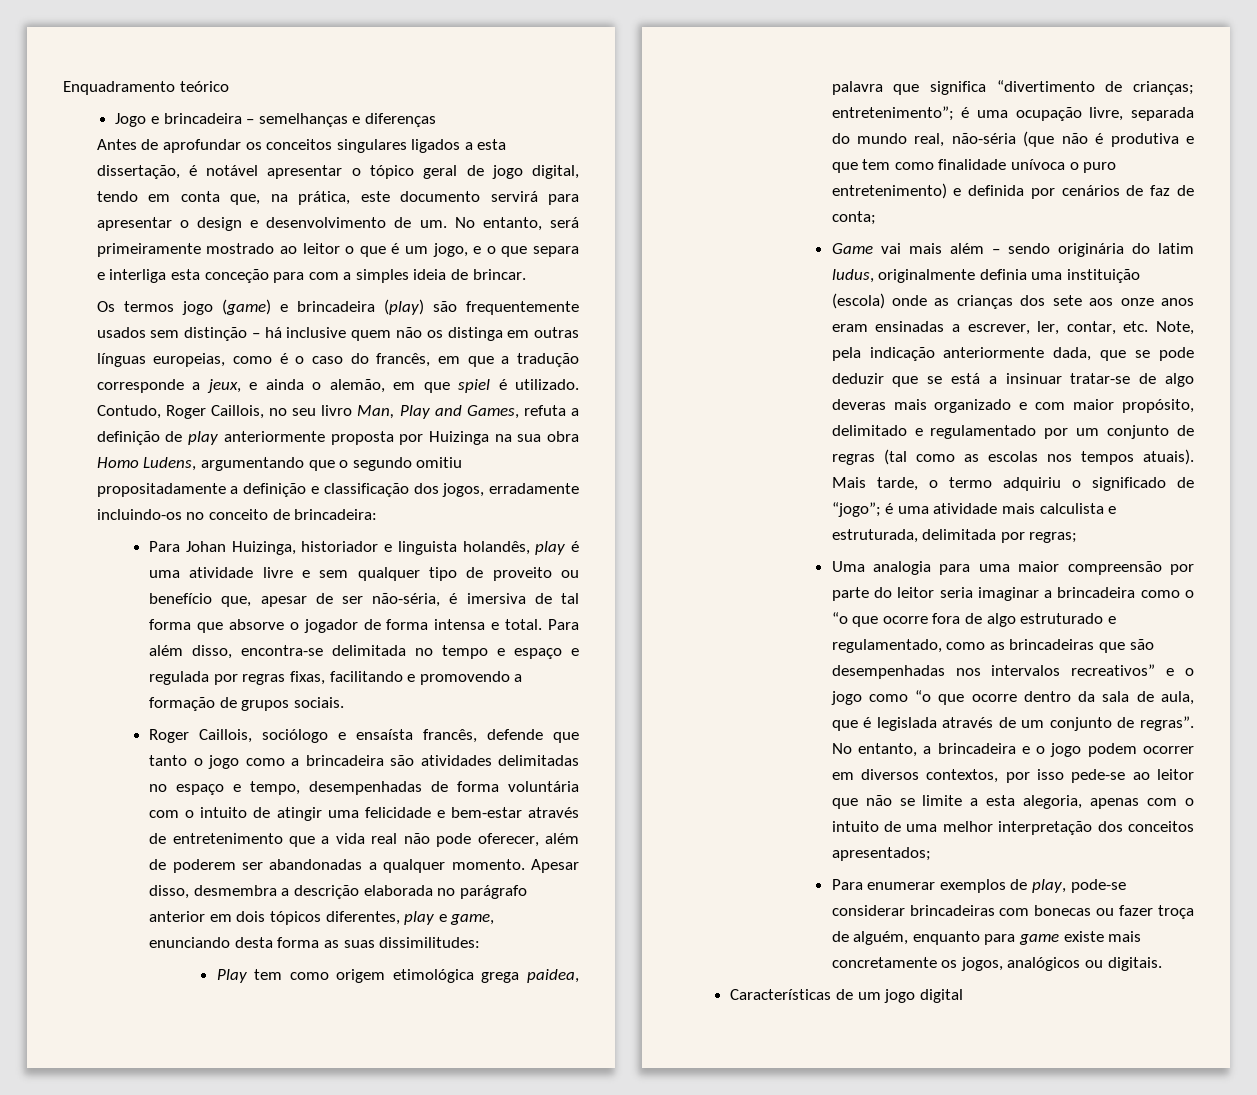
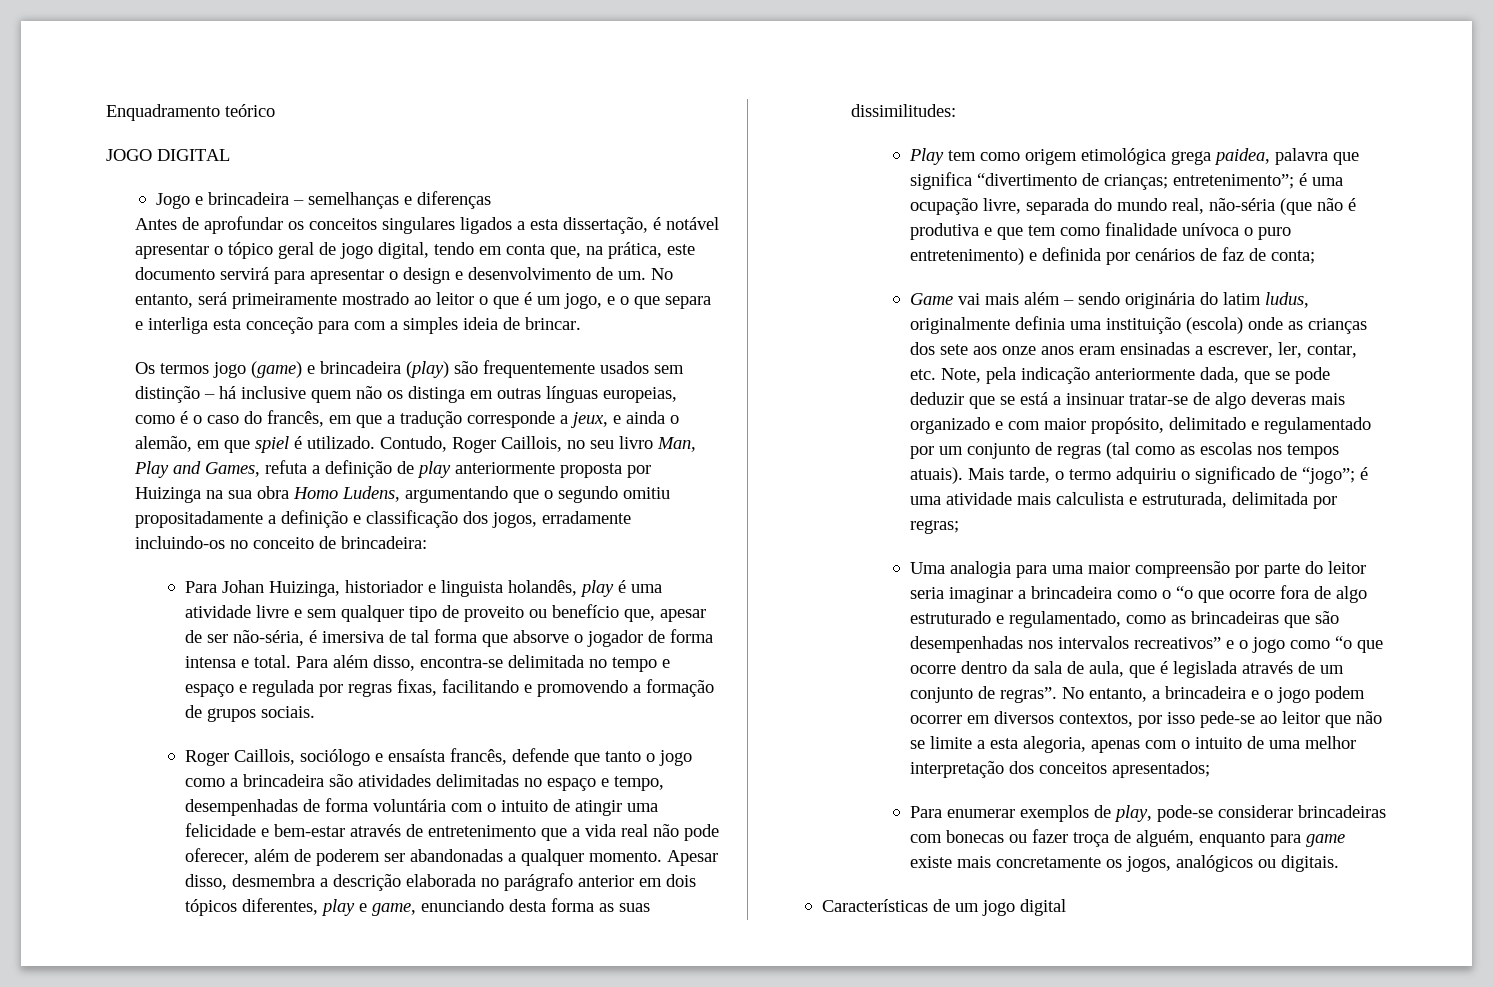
+ JOGO DIGITAL

